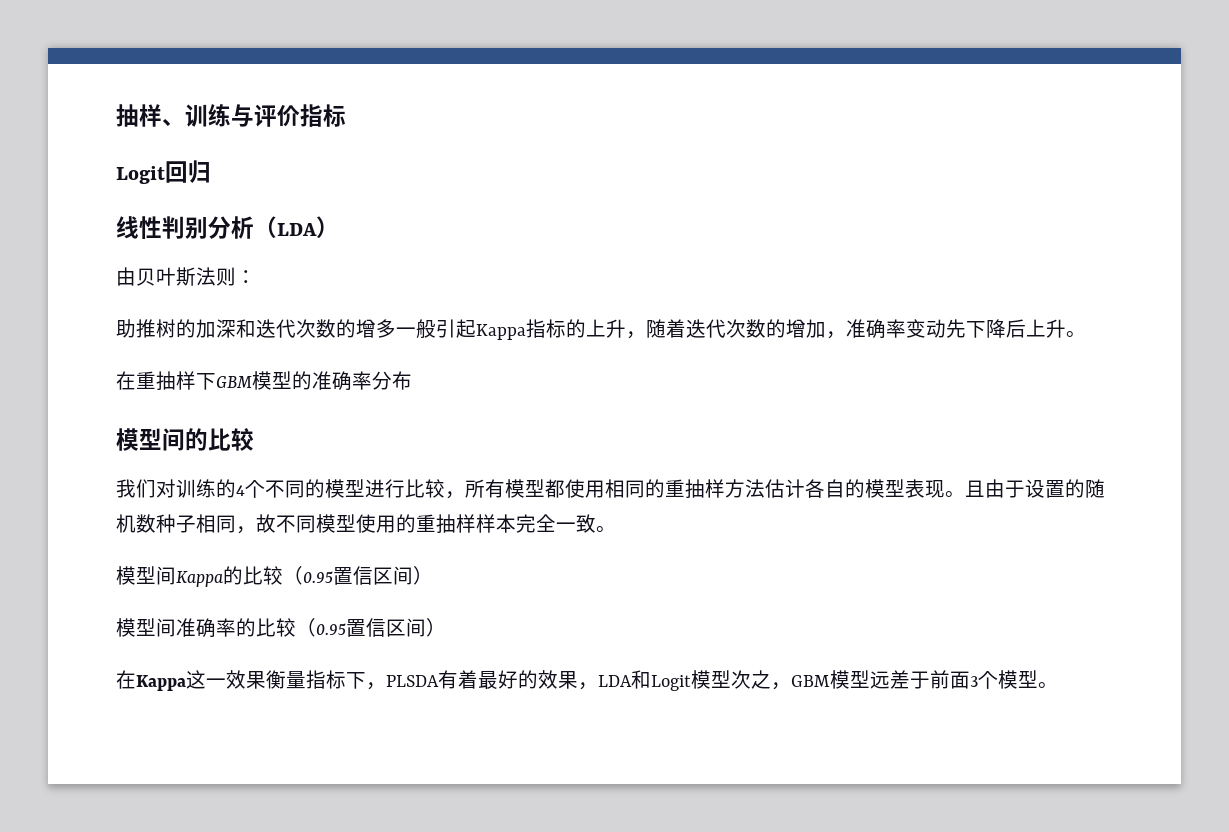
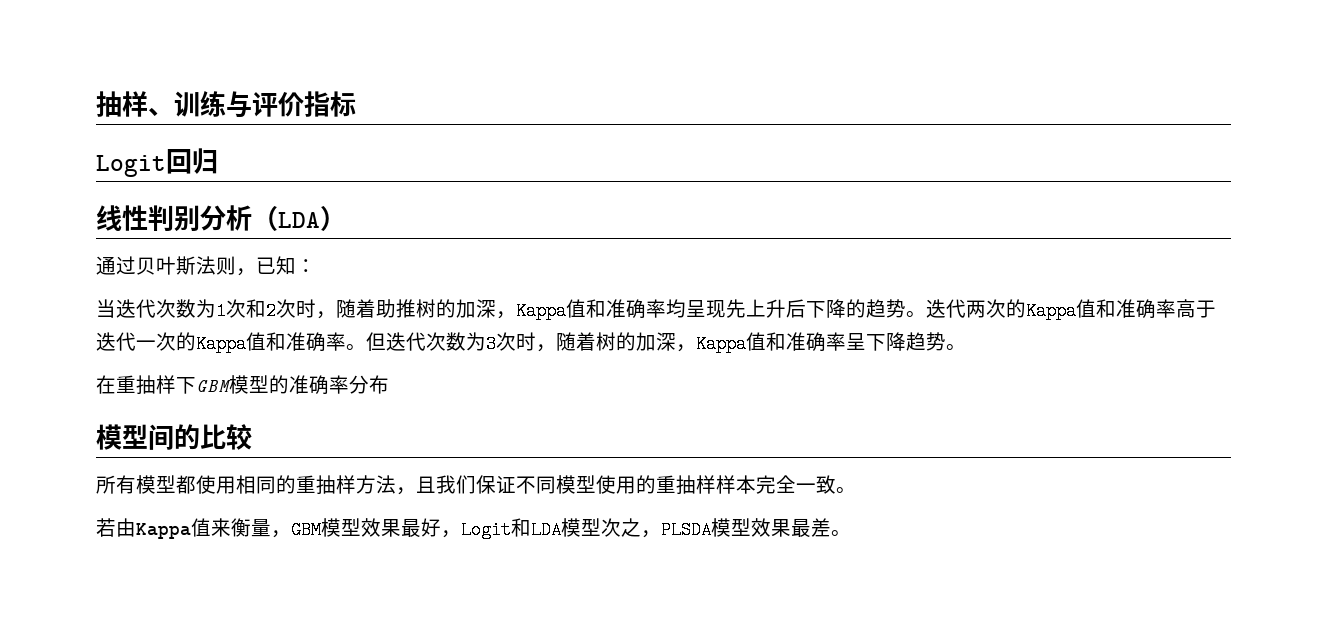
- 由贝叶斯法则：
+ 通过贝叶斯法则，已知：
- 助推树的加深和迭代次数的增多一般引起Kappa指标的上升，随着迭代次数的增加，准确率变动先下降后上升。
+ 当迭代次数为1次和2次时，随着助推树的加深，Kappa值和准确率均呈现先上升后下降的趋势。迭代两次的Kappa值和准确率高于迭代一次的Kappa值和准确率。但迭代次数为3次时，随着树的加深，Kappa值和准确率呈下降趋势。
- 我们对训练的4个不同的模型进行比较，所有模型都使用相同的重抽样方法估计各自的模型表现。且由于设置的随机数种子相同，故不同模型使用的重抽样样本完全一致。
+ 所有模型都使用相同的重抽样方法，且我们保证不同模型使用的重抽样样本完全一致。
- 模型间Kappa的比较（0.95置信区间）
- 模型间准确率的比较（0.95置信区间）
- 在Kappa这一效果衡量指标下，PLSDA有着最好的效果，LDA和Logit模型次之，GBM模型远差于前面3个模型。
+ 若由Kappa值来衡量，GBM模型效果最好，Logit和LDA模型次之，PLSDA模型效果最差。

